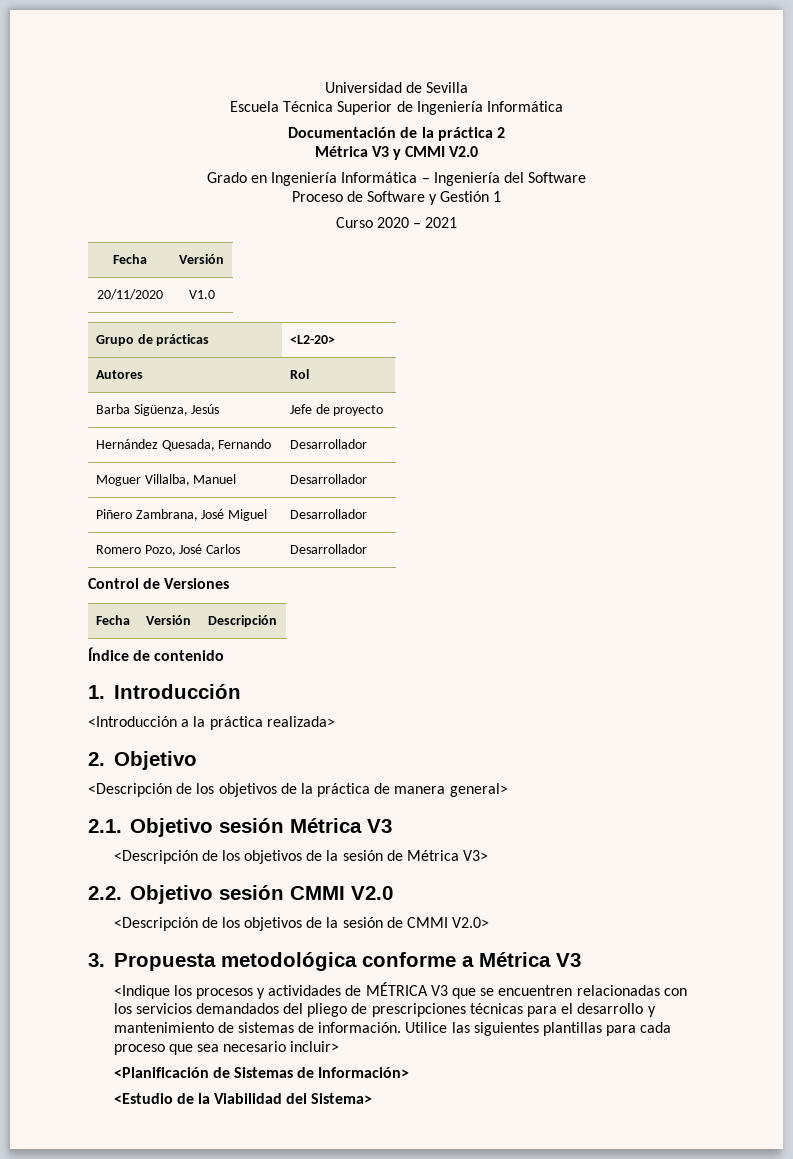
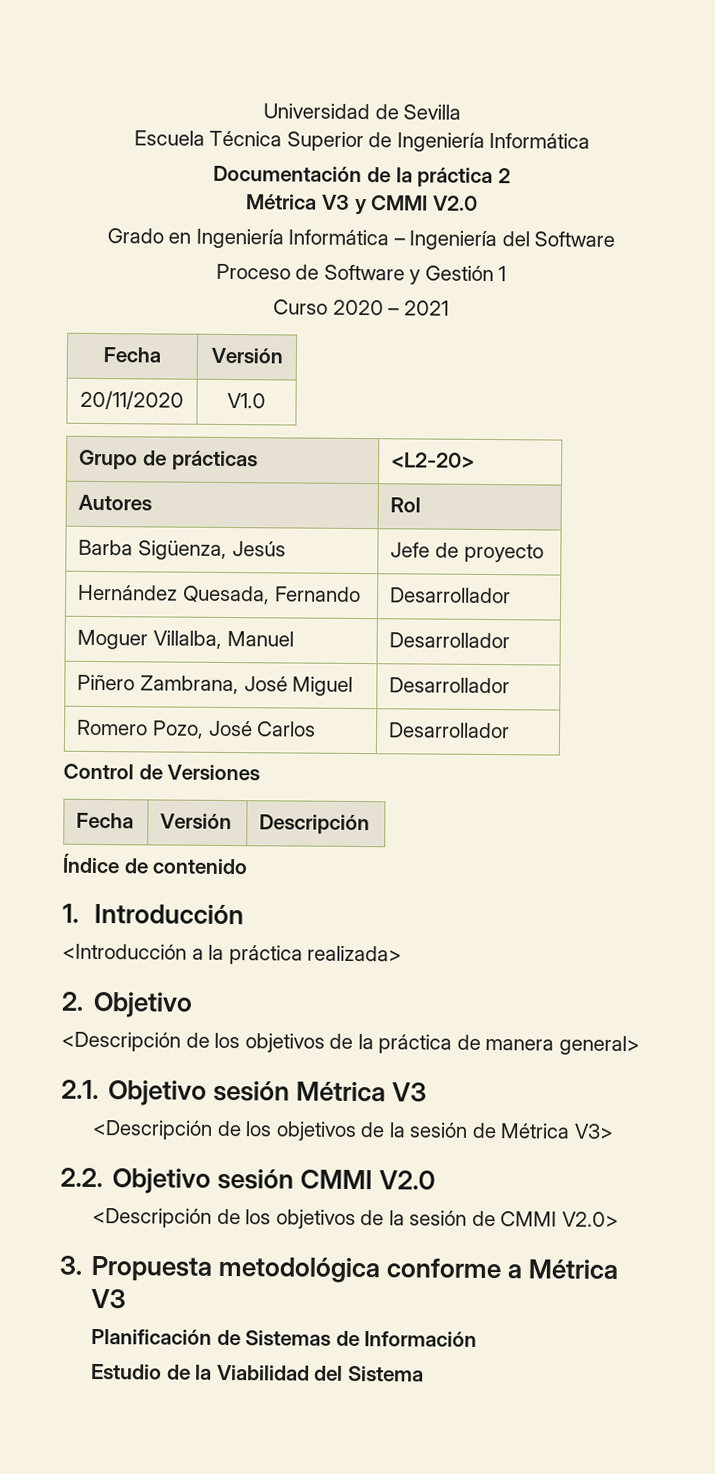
- <Indique los procesos y actividades de MÉTRICA V3 que se encuentren relacionadas con los servicios demandados del pliego de prescripciones técnicas para el desarrollo y mantenimiento de sistemas de información. Utilice las siguientes plantillas para cada proceso que sea necesario incluir>
- <Planificación de Sistemas de Información>
- <Estudio de la Viabilidad del Sistema>
+ Planificación de Sistemas de Información
+ Estudio de la Viabilidad del Sistema

